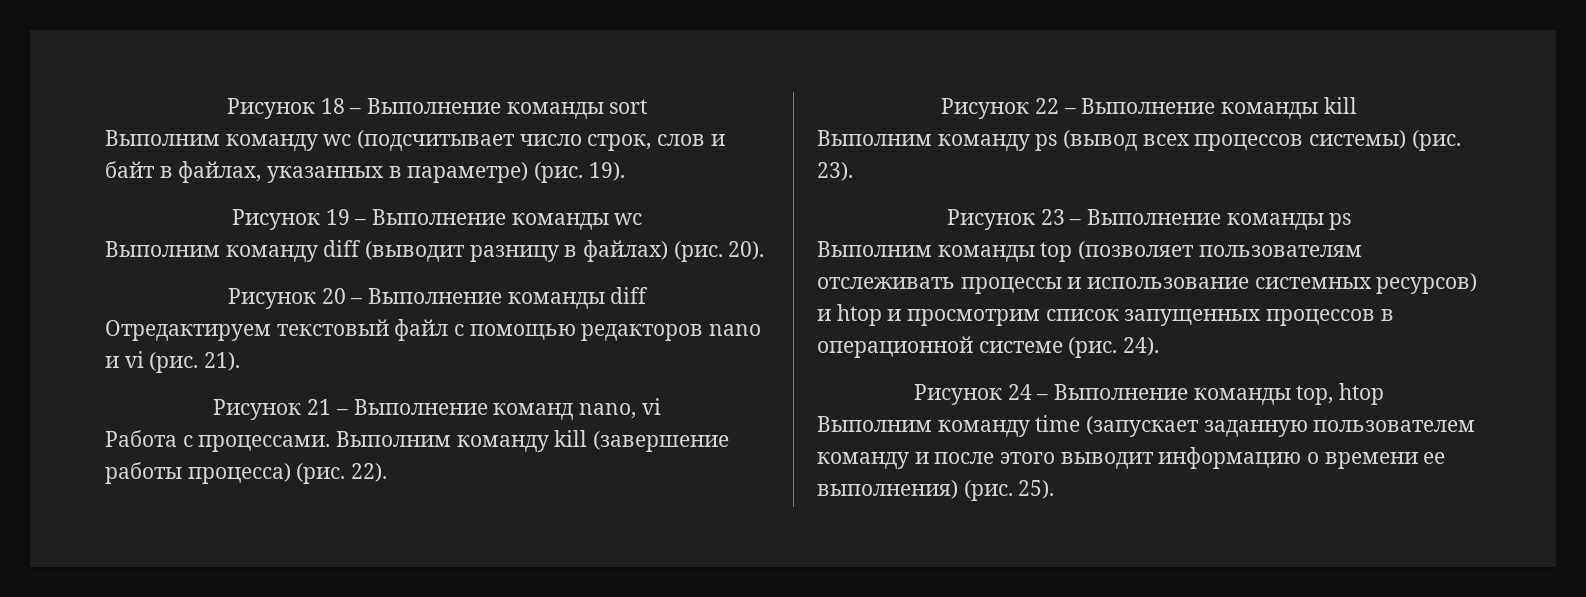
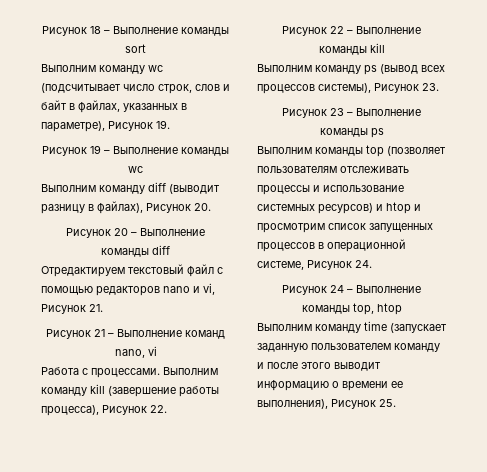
- Выполним команду wc (подсчитывает число строк, слов и байт в файлах, указанных в параметре) (рис. 19).
+ Выполним команду wc (подсчитывает число строк, слов и байт в файлах, указанных в параметре), Рисунок 19.
- Выполним команду diff (выводит разницу в файлах) (рис. 20).
+ Выполним команду diff (выводит разницу в файлах), Рисунок 20.
- Отредактируем текстовый файл с помощью редакторов nano и vi (рис. 21).
+ Отредактируем текстовый файл с помощью редакторов nano и vi, Рисунок 21.
- Выполним команду kill (завершение работы процесса) (рис. 22).
+ Выполним команду kill (завершение работы процесса), Рисунок 22.
- Выполним команду ps (вывод всех процессов системы) (рис. 23).
+ Выполним команду ps (вывод всех процессов системы), Рисунок 23.
- Выполним команды top (позволяет пользователям отслеживать процессы и использование системных ресурсов) и htop и просмотрим список запущенных процессов в операционной системе (рис. 24).
+ Выполним команды top (позволяет пользователям отслеживать процессы и использование системных ресурсов) и htop и просмотрим список запущенных процессов в операционной системе, Рисунок 24.
- Выполним команду time (запускает заданную пользователем команду и после этого выводит информацию о времени ее выполнения) (рис. 25).
+ Выполним команду time (запускает заданную пользователем команду и после этого выводит информацию о времени ее выполнения), Рисунок 25.

